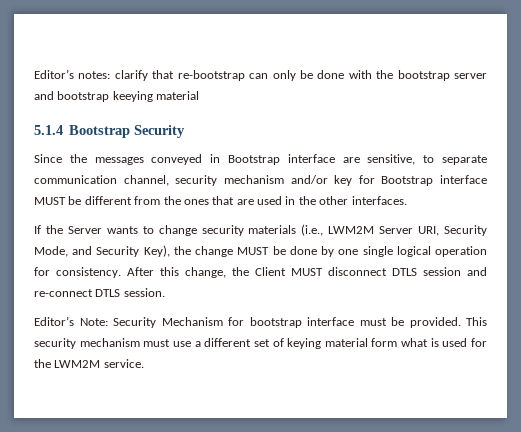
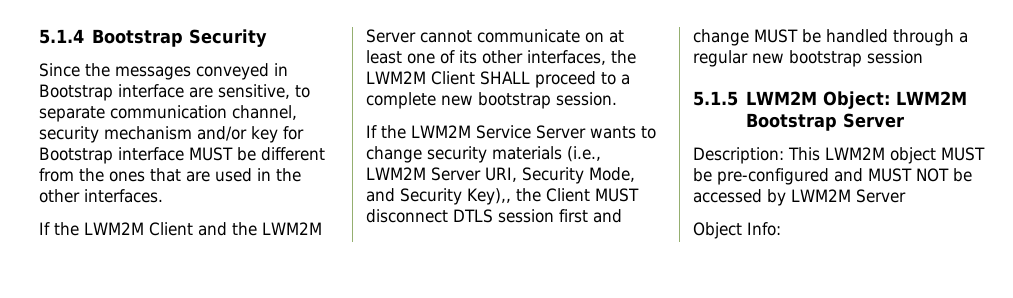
- Editor’s notes: clarify that re-bootstrap can only be done with the bootstrap server and bootstrap keeying material
- If the Server wants to change security materials (i.e., LWM2M Server URI, Security Mode, and Security Key), the change MUST be done by one single logical operation for consistency. After this change, the Client MUST disconnect DTLS session and re-connect DTLS session.
- Editor’s Note: Security Mechanism for bootstrap interface must be provided. This security mechanism must use a different set of keying material form what is used for the LWM2M service.
+ If the LWM2M Client and the LWM2M Server cannot communicate on at least one of its other interfaces, the LWM2M Client SHALL proceed to a complete new bootstrap session.
+ If the LWM2M Service Server wants to change security materials (i.e., LWM2M Server URI, Security Mode, and Security Key),, the Client MUST disconnect DTLS session first and change MUST be handled through a regular new bootstrap session
+ 5.1.5 LWM2M Object: LWM2M Bootstrap Server
+ Description: This LWM2M object MUST be pre-configured and MUST NOT be accessed by LWM2M Server
+ Object Info:

